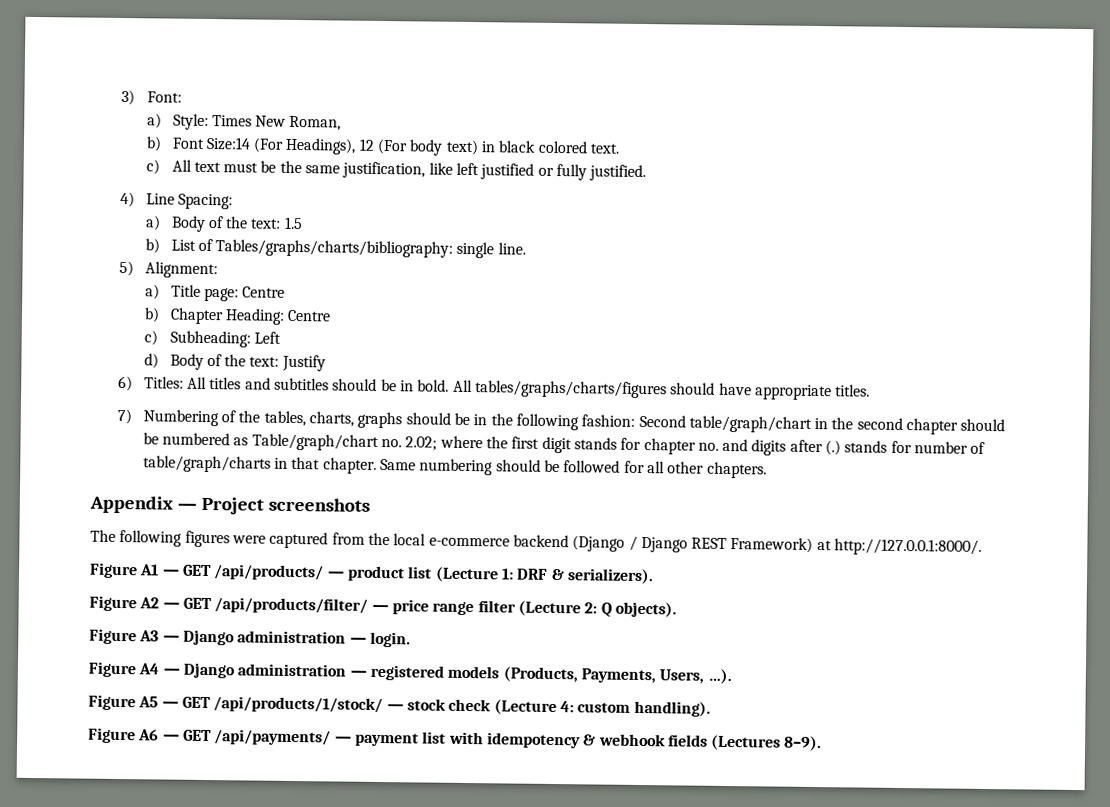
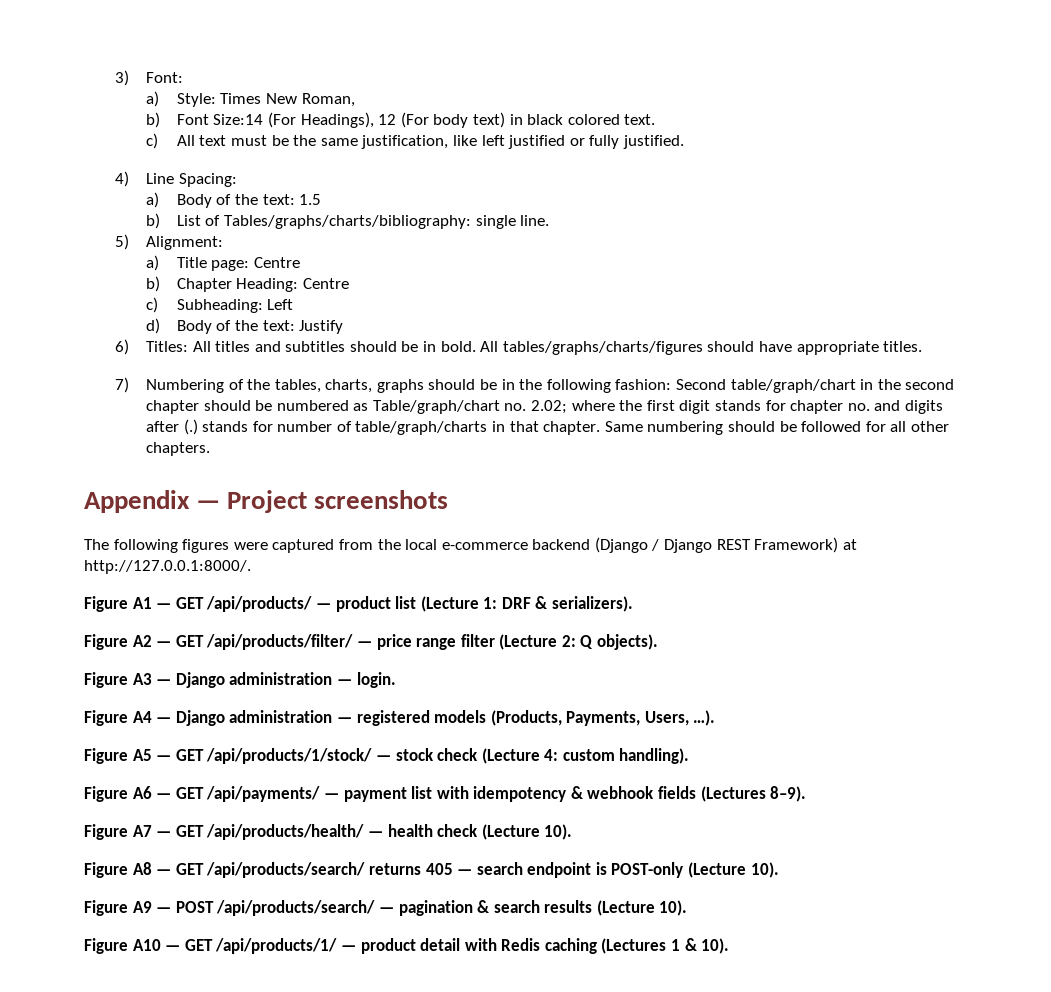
+ Figure A7 — GET /api/products/health/ — health check (Lecture 10).
+ Figure A8 — GET /api/products/search/ returns 405 — search endpoint is POST-only (Lecture 10).
+ Figure A9 — POST /api/products/search/ — pagination & search results (Lecture 10).
+ Figure A10 — GET /api/products/1/ — product detail with Redis caching (Lectures 1 & 10).

